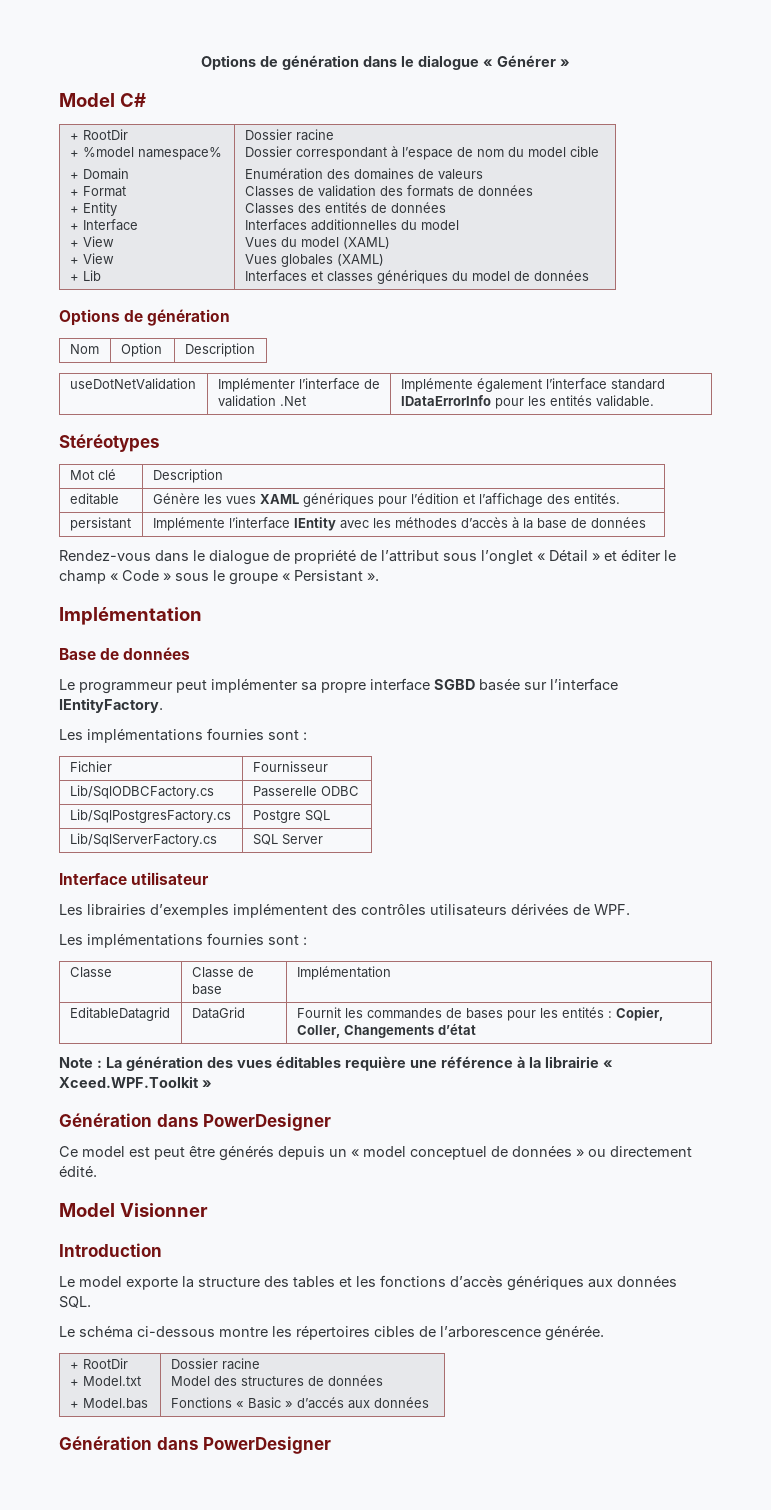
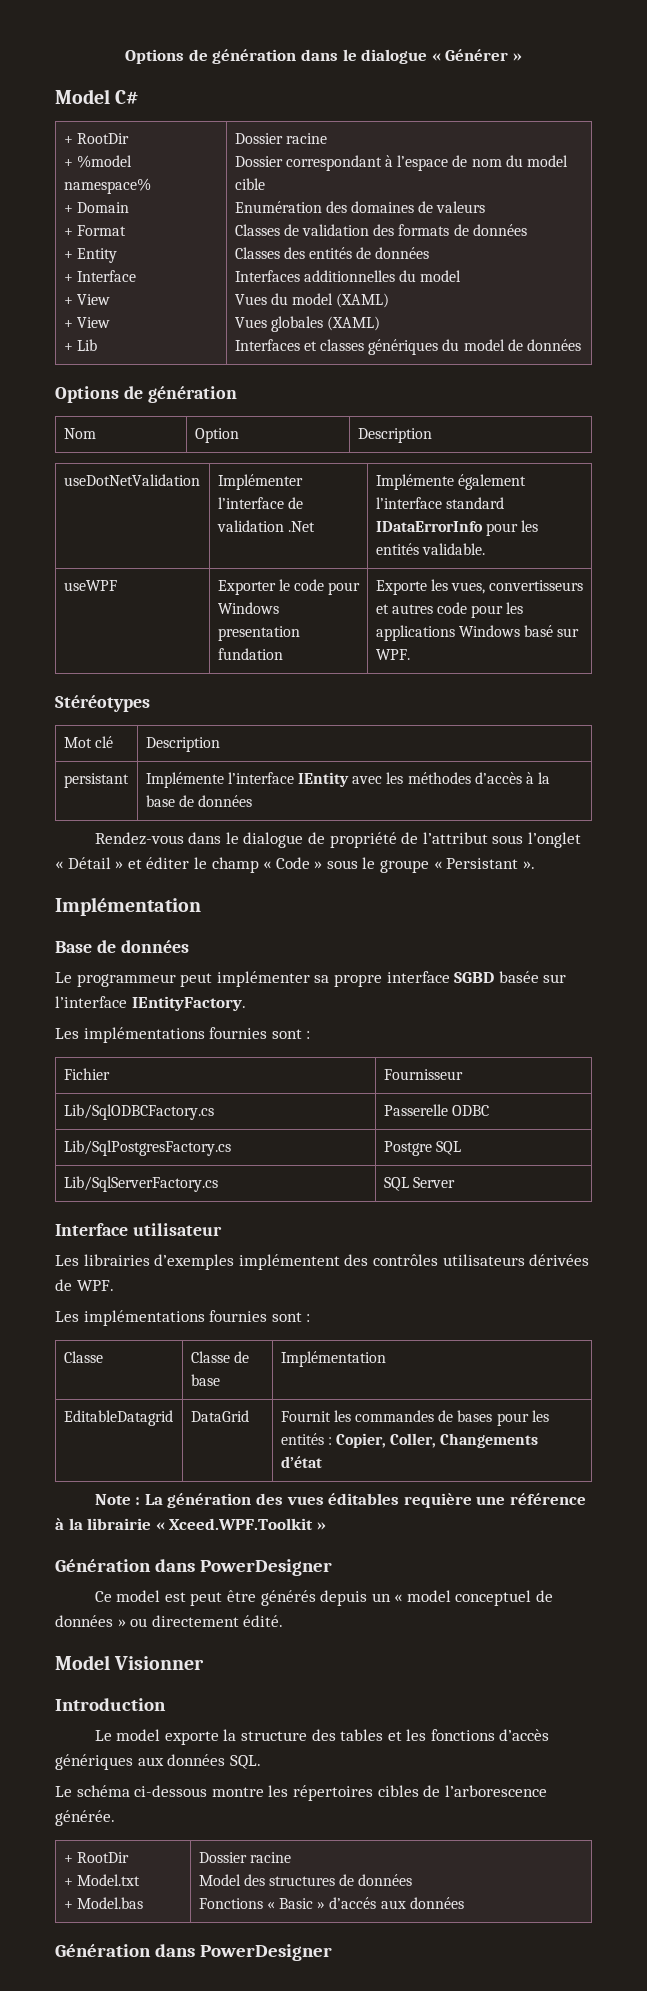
+ useWPF | Exporter le code pour Windows presentation fundation | Exporte les vues, convertisseurs et autres code pour les applications Windows basé sur WPF.
  Stéréotypes
  Mot clé | Description
- editable | Génère les vues XAML génériques pour l’édition et l’affichage des entités.

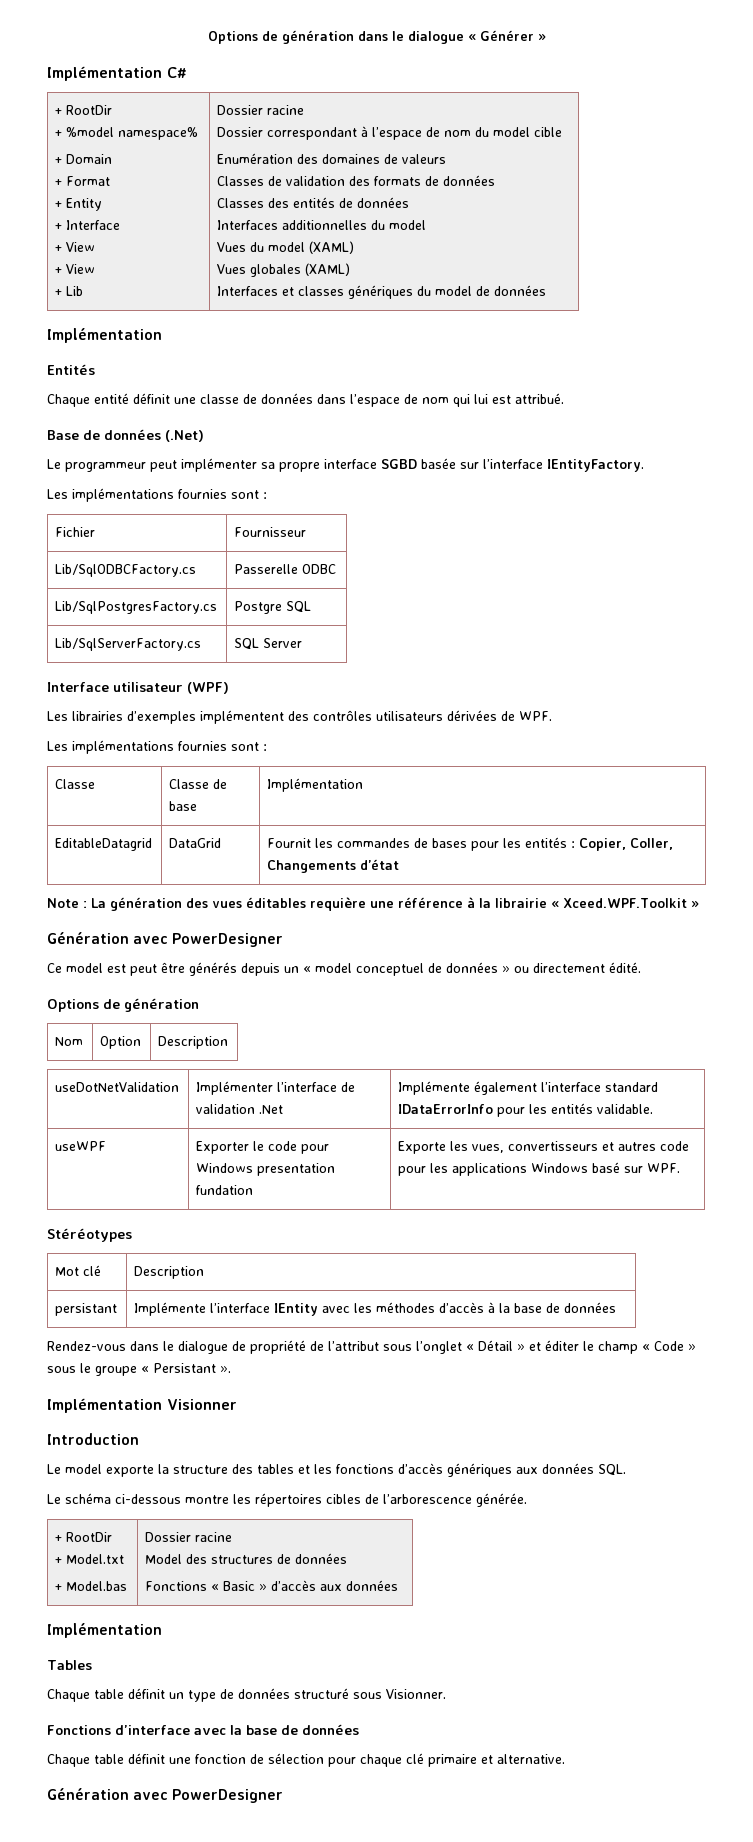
- Model C#
+ Implémentation C#
  Interfaces et classes génériques du model de données
+ Implémentation
+ Entités
+ Chaque entité définit une classe de données dans l’espace de nom qui lui est attribué.
+ Base de données (.Net)
+ Le programmeur peut implémenter sa propre interface SGBD basée sur l’interface IEntityFactory.
+ Les implémentations fournies sont :
+ Fichier | Fournisseur
+ Lib/SqlODBCFactory.cs | Passerelle ODBC
+ Lib/SqlPostgresFactory.cs | Postgre SQL
+ Lib/SqlServerFactory.cs | SQL Server
+ Interface utilisateur (WPF)
+ Les librairies d’exemples implémentent des contrôles utilisateurs dérivées de WPF.
+ Les implémentations fournies sont :
+ Classe | Classe de base | Implémentation
+ EditableDatagrid | DataGrid | Fournit les commandes de bases pour les entités : Copier, Coller, Changements d’état
+ Note : La génération des vues éditables requière une référence à la librairie « Xceed.WPF.Toolkit »
+ Génération avec PowerDesigner
+ Ce model est peut être générés depuis un « model conceptuel de données » ou directement édité.
  Rendez-vous dans le dialogue de propriété de l’attribut sous l’onglet « Détail » et éditer le champ « Code » sous le groupe « Persistant ».
- Implémentation
- Base de données
- Le programmeur peut implémenter sa propre interface SGBD basée sur l’interface IEntityFactory.
- Les implémentations fournies sont :
- Fichier | Fournisseur
- Lib/SqlODBCFactory.cs | Passerelle ODBC
- Lib/SqlPostgresFactory.cs | Postgre SQL
- Lib/SqlServerFactory.cs | SQL Server
- Interface utilisateur
- Les librairies d’exemples implémentent des contrôles utilisateurs dérivées de WPF.
- Les implémentations fournies sont :
- Classe | Classe de base | Implémentation
- EditableDatagrid | DataGrid | Fournit les commandes de bases pour les entités : Copier, Coller, Changements d’état
- Note : La génération des vues éditables requière une référence à la librairie « Xceed.WPF.Toolkit »
- Génération dans PowerDesigner
- Ce model est peut être générés depuis un « model conceptuel de données » ou directement édité.
- Model Visionner
+ Implémentation Visionner
  Le schéma ci-dessous montre les répertoires cibles de l’arborescence générée.
  + RootDir
  + Model.txt
  + Model.bas | Dossier racine
  Model des structures de données
- Fonctions « Basic » d’accés aux données
- Génération dans PowerDesigner
+ Fonctions « Basic » d’accès aux données
+ Implémentation
+ Tables
+ Chaque table définit un type de données structuré sous Visionner.
+ Fonctions d’interface avec la base de données
+ Chaque table définit une fonction de sélection pour chaque clé primaire et alternative.
+ Génération avec PowerDesigner

